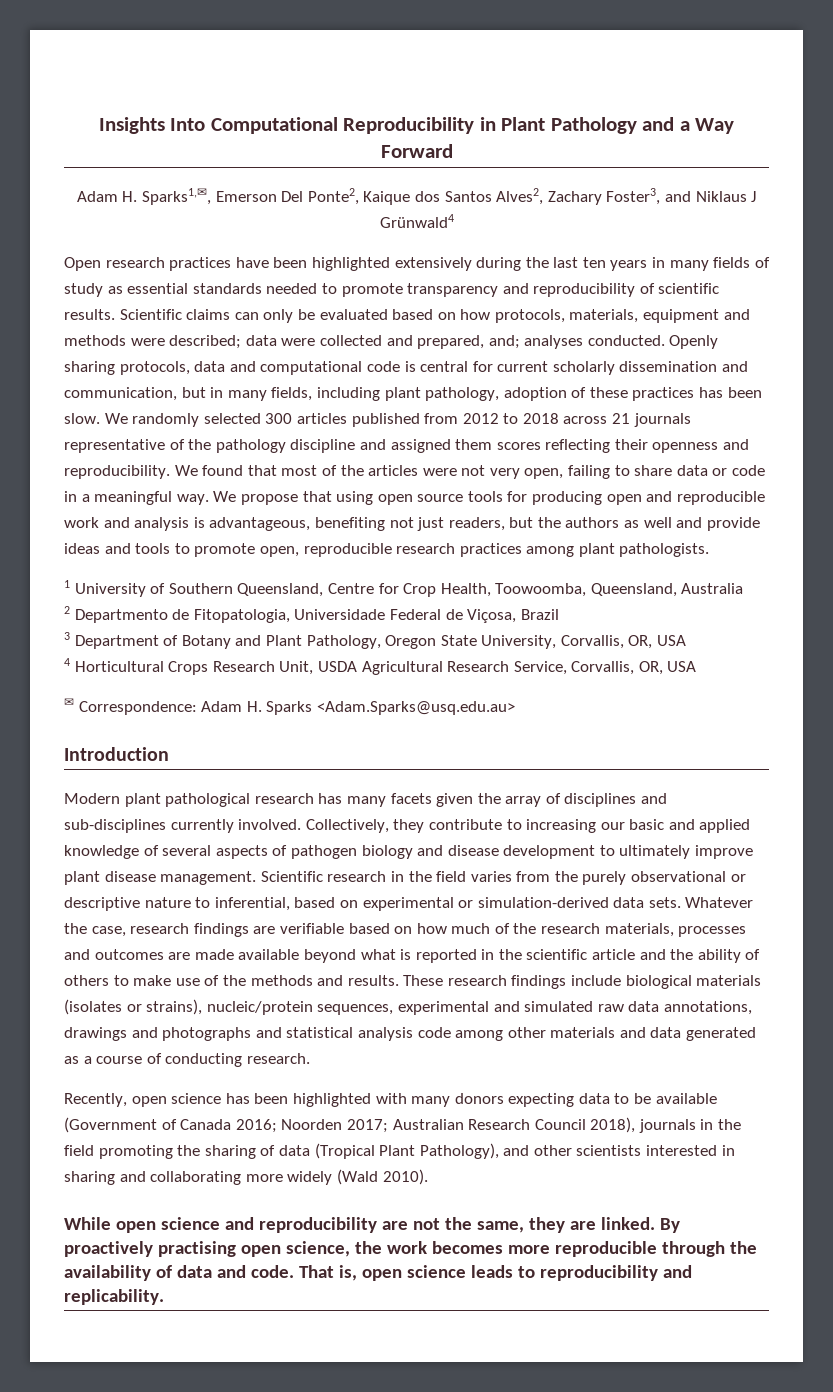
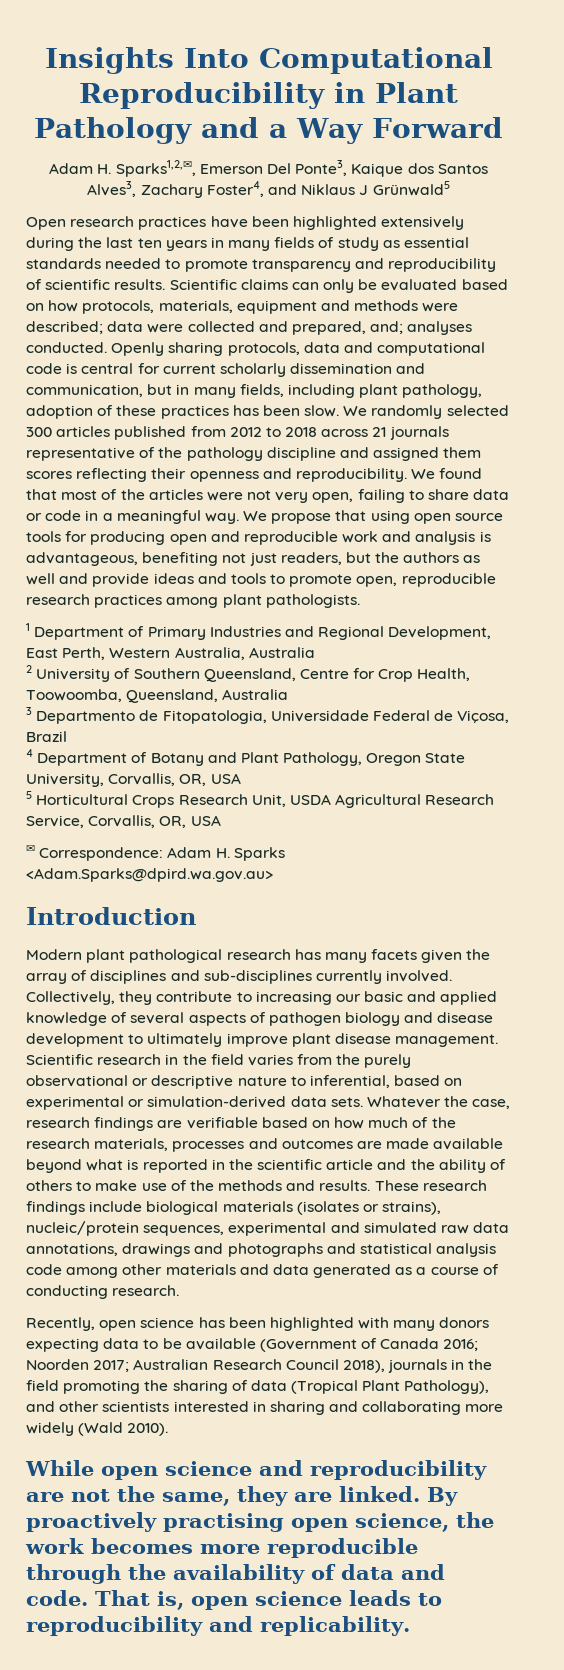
- Adam H. Sparks1,✉, Emerson Del Ponte2, Kaique dos Santos Alves2, Zachary Foster3, and Niklaus J Grünwald4
+ Adam H. Sparks1,2,✉, Emerson Del Ponte3, Kaique dos Santos Alves3, Zachary Foster4, and Niklaus J Grünwald5
- 1 University of Southern Queensland, Centre for Crop Health, Toowoomba, Queensland, Australia
+ 1 Department of Primary Industries and Regional Development, East Perth, Western Australia, Australia
+ 2 University of Southern Queensland, Centre for Crop Health, Toowoomba, Queensland, Australia
- 2 Departmento de Fitopatologia, Universidade Federal de Viçosa, Brazil
+ 3 Departmento de Fitopatologia, Universidade Federal de Viçosa, Brazil
- 3 Department of Botany and Plant Pathology, Oregon State University, Corvallis, OR, USA
+ 4 Department of Botany and Plant Pathology, Oregon State University, Corvallis, OR, USA
- 4 Horticultural Crops Research Unit, USDA Agricultural Research Service, Corvallis, OR, USA
+ 5 Horticultural Crops Research Unit, USDA Agricultural Research Service, Corvallis, OR, USA
- ✉ Correspondence: Adam H. Sparks <Adam.Sparks@usq.edu.au>
+ ✉ Correspondence: Adam H. Sparks <Adam.Sparks@dpird.wa.gov.au>

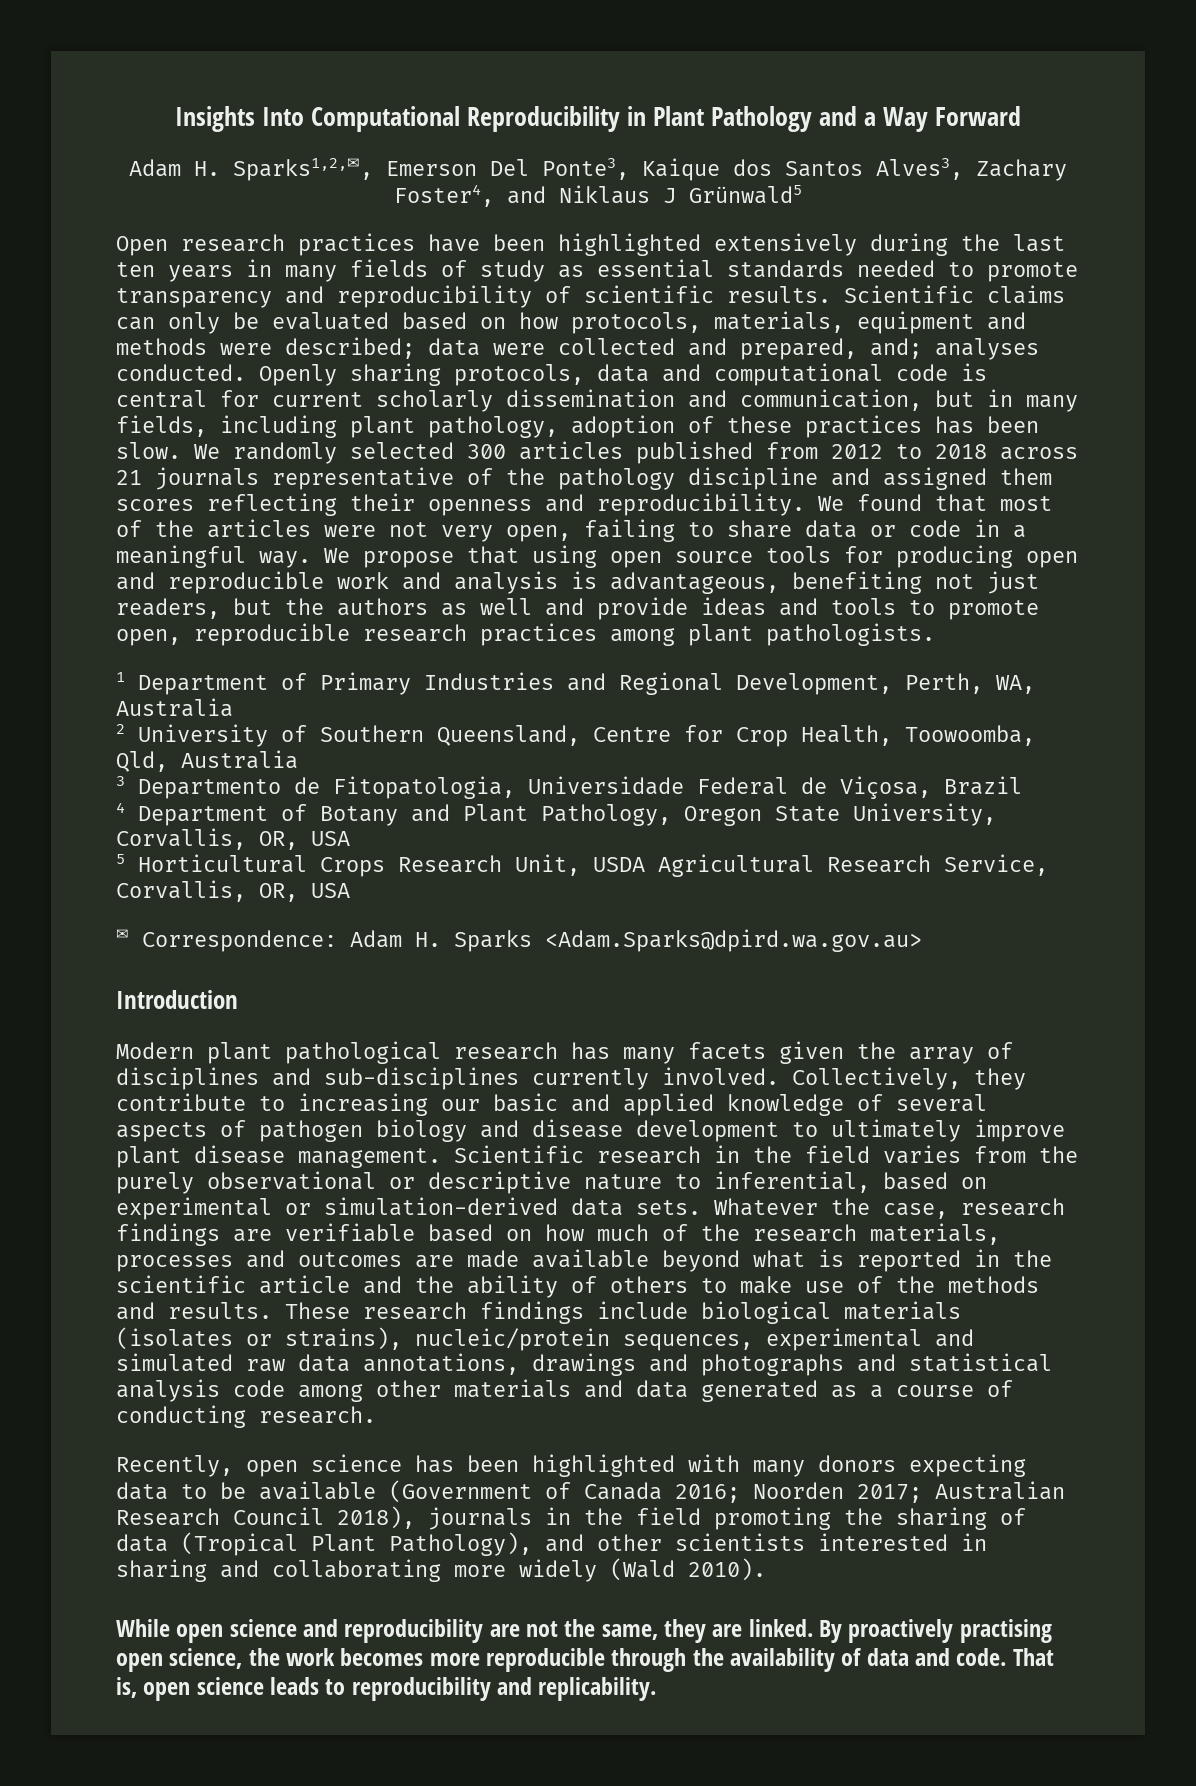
- 1 Department of Primary Industries and Regional Development, East Perth, Western Australia, Australia
+ 1 Department of Primary Industries and Regional Development, Perth, WA, Australia
- 2 University of Southern Queensland, Centre for Crop Health, Toowoomba, Queensland, Australia
+ 2 University of Southern Queensland, Centre for Crop Health, Toowoomba, Qld, Australia

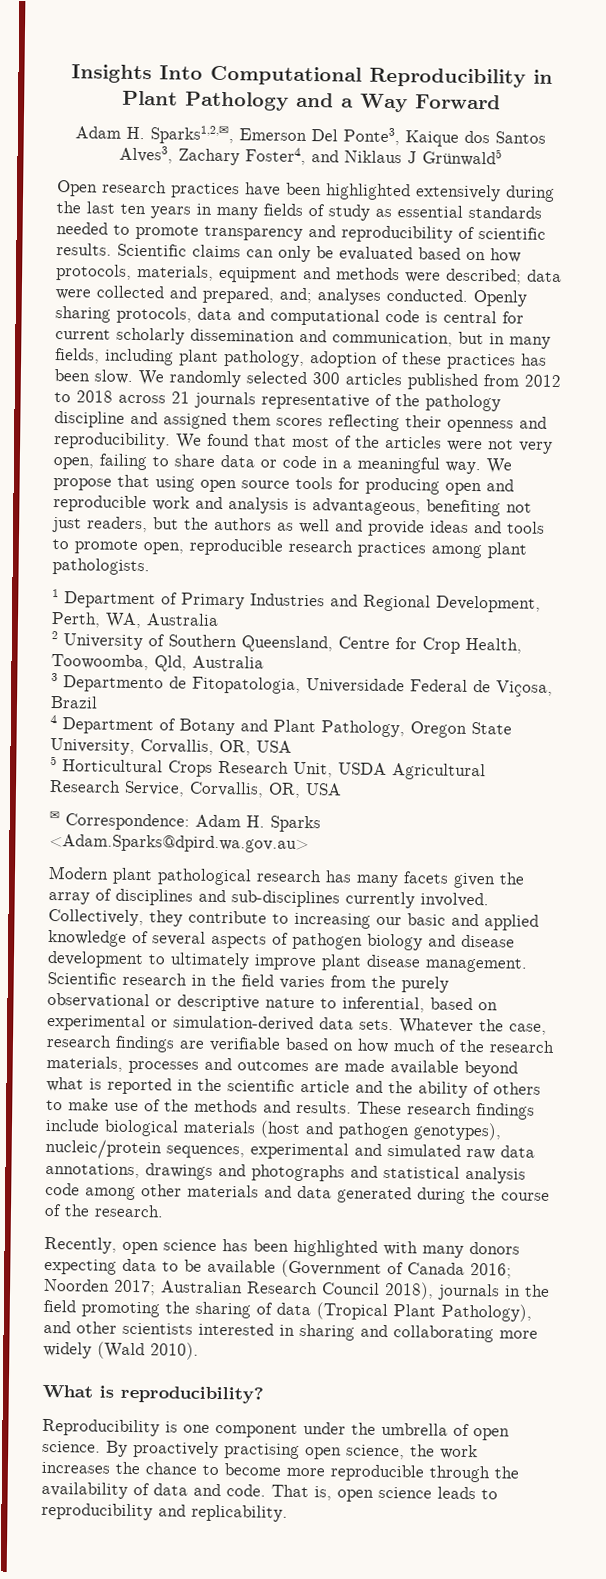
- Introduction
- These research findings include biological materials (isolates or strains), nucleic/protein sequences, experimental and simulated raw data annotations, drawings and photographs and statistical analysis code among other materials and data generated as a course of conducting research.
+ These research findings include biological materials (host and pathogen genotypes), nucleic/protein sequences, experimental and simulated raw data annotations, drawings and photographs and statistical analysis code among other materials and data generated during the course of the research.
- While open science and reproducibility are not the same, they are linked.
+ What is reproducibility?
+ Reproducibility is one component under the umbrella of open science.
- By proactively practising open science, the work becomes more reproducible through the availability of data and code.
+ By proactively practising open science, the work increases the chance to become more reproducible through the availability of data and code.

